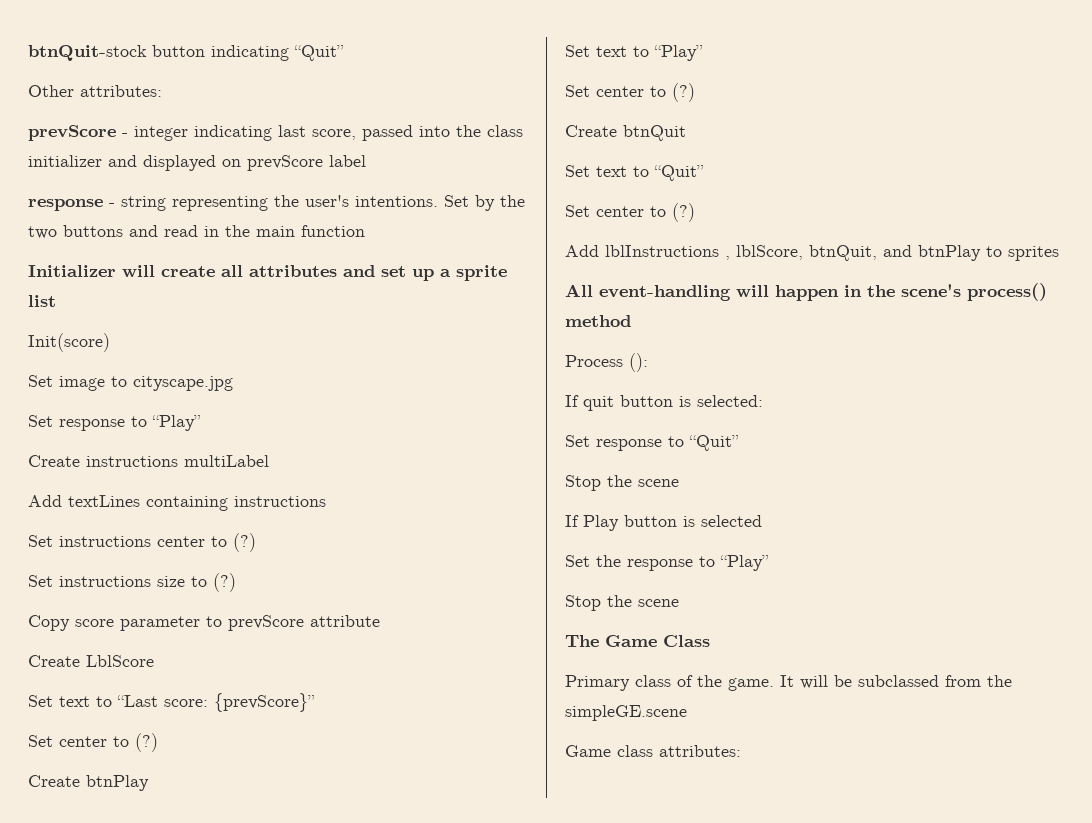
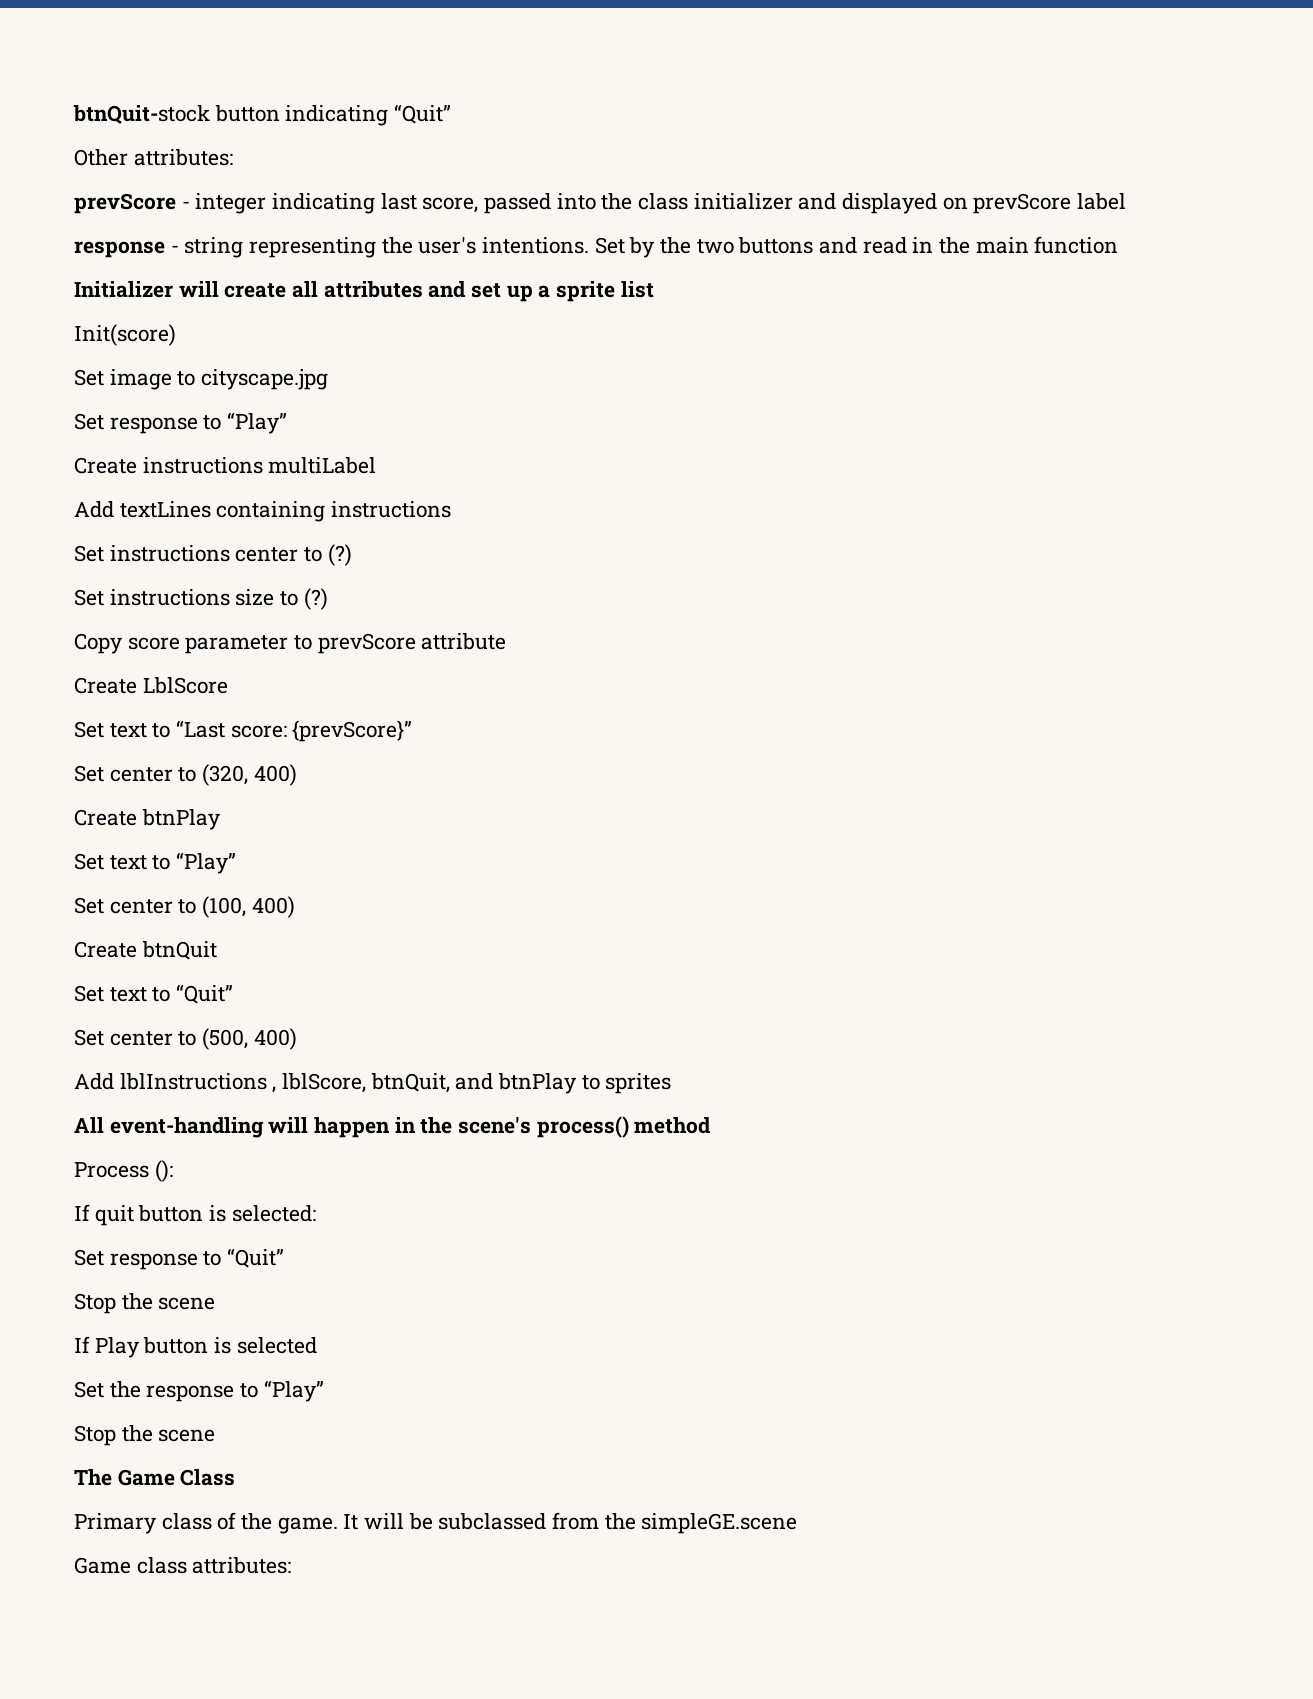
  Set text to “Last score: {prevScore}”
- Set center to (?)
+ Set center to (320, 400)
  Set text to “Play”
- Set center to (?)
+ Set center to (100, 400)
  Set text to “Quit”
- Set center to (?)
+ Set center to (500, 400)

